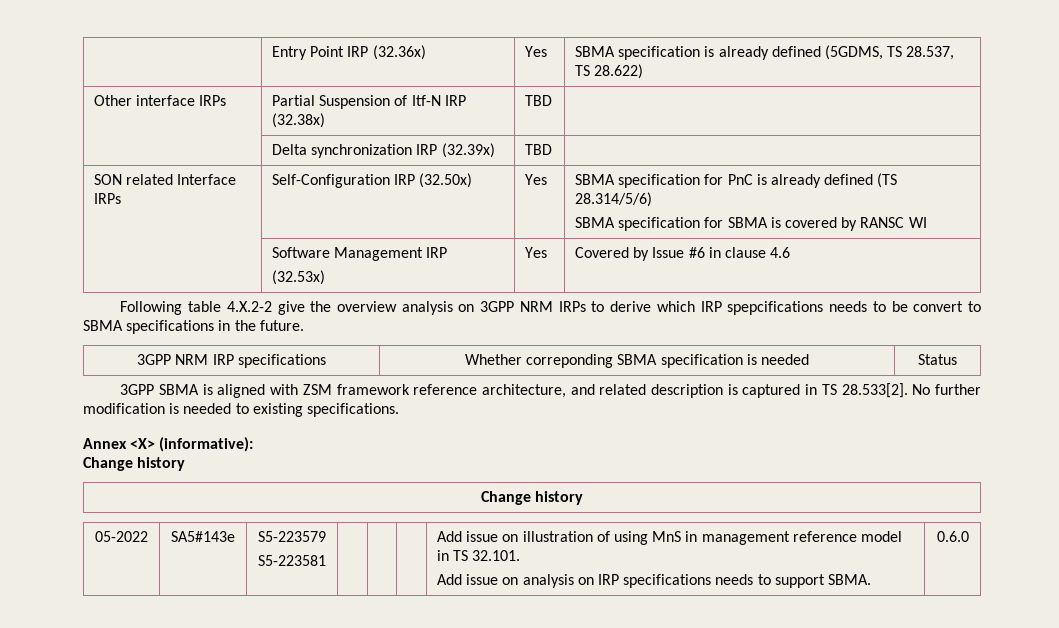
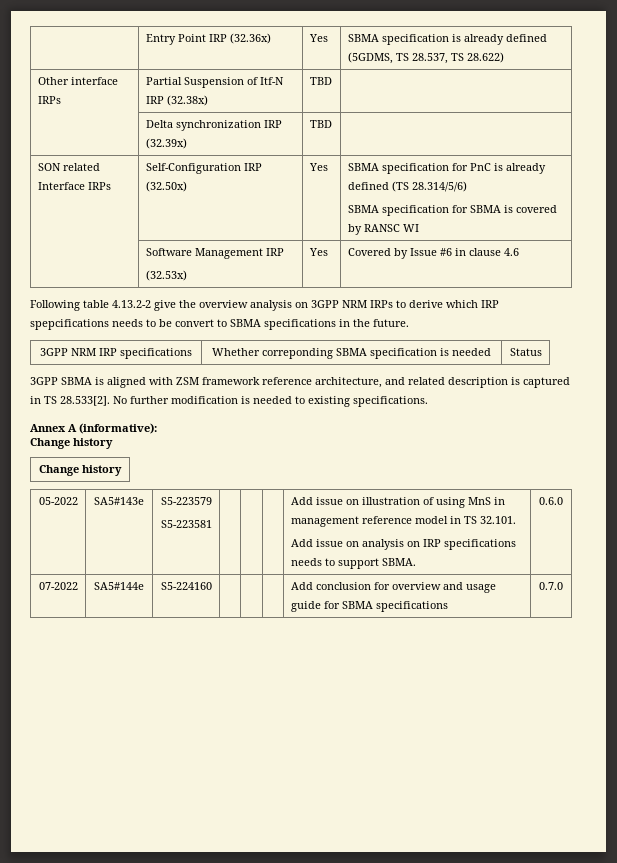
- Following table 4.X.2-2 give the overview analysis on 3GPP NRM IRPs to derive which IRP spepcifications needs to be convert to SBMA specifications in the future.
+ Following table 4.13.2-2 give the overview analysis on 3GPP NRM IRPs to derive which IRP spepcifications needs to be convert to SBMA specifications in the future.
- Annex <X> (informative):
+ Annex A (informative):
+ 07-2022 | SA5#144e | S5-224160 | | | | Add conclusion for overview and usage guide for SBMA specifications | 0.7.0

